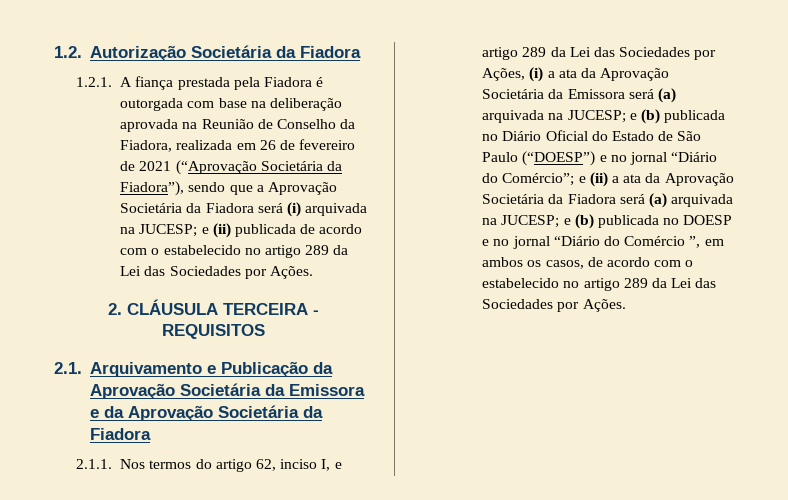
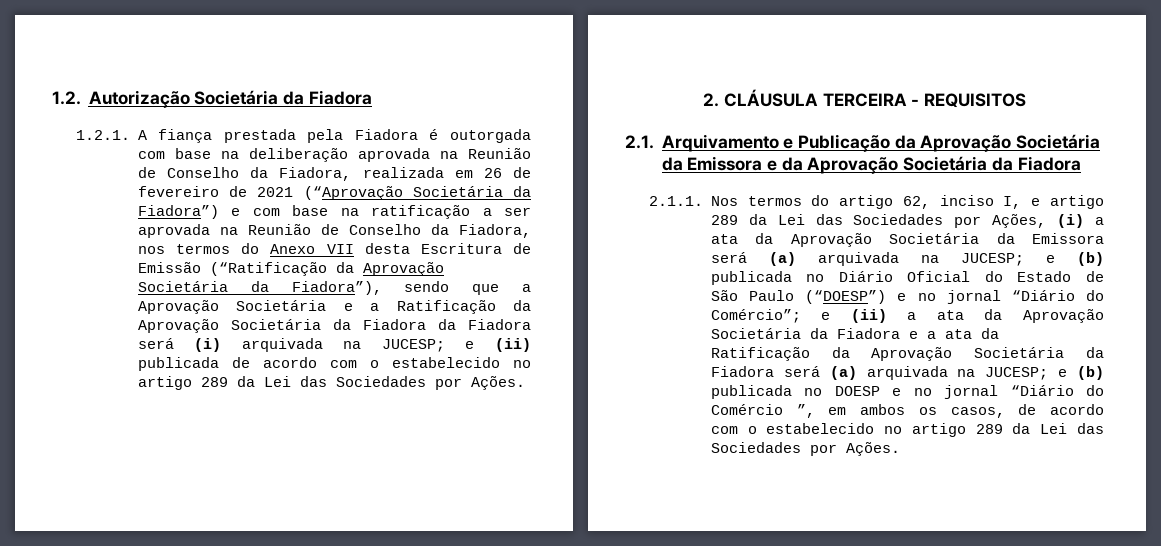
- 1.2.1. A fiança prestada pela Fiadora é outorgada com base na deliberação aprovada na Reunião de Conselho da Fiadora, realizada em 26 de fevereiro de 2021 (“Aprovação Societária da Fiadora”), sendo que a Aprovação Societária da Fiadora será (i) arquivada na JUCESP; e (ii) publicada de acordo com o estabelecido no artigo 289 da Lei das Sociedades por Ações.
+ 1.2.1. A fiança prestada pela Fiadora é outorgada com base na deliberação aprovada na Reunião de Conselho da Fiadora, realizada em 26 de fevereiro de 2021 (“Aprovação Societária da Fiadora”) e com base na ratificação a ser aprovada na Reunião de Conselho da Fiadora, nos termos do Anexo VII desta Escritura de Emissão (“Ratificação da Aprovação Societária da Fiadora”), sendo que a Aprovação Societária e a Ratificação da Aprovação Societária da Fiadora da Fiadora será (i) arquivada na JUCESP; e (ii) publicada de acordo com o estabelecido no artigo 289 da Lei das Sociedades por Ações.
- e (ii) a ata da Aprovação Societária da Fiadora será (a) arquivada na JUCESP;
+ e (ii) a ata da Aprovação Societária da Fiadora e a ata da Ratificação da Aprovação Societária da Fiadora será (a) arquivada na JUCESP;

